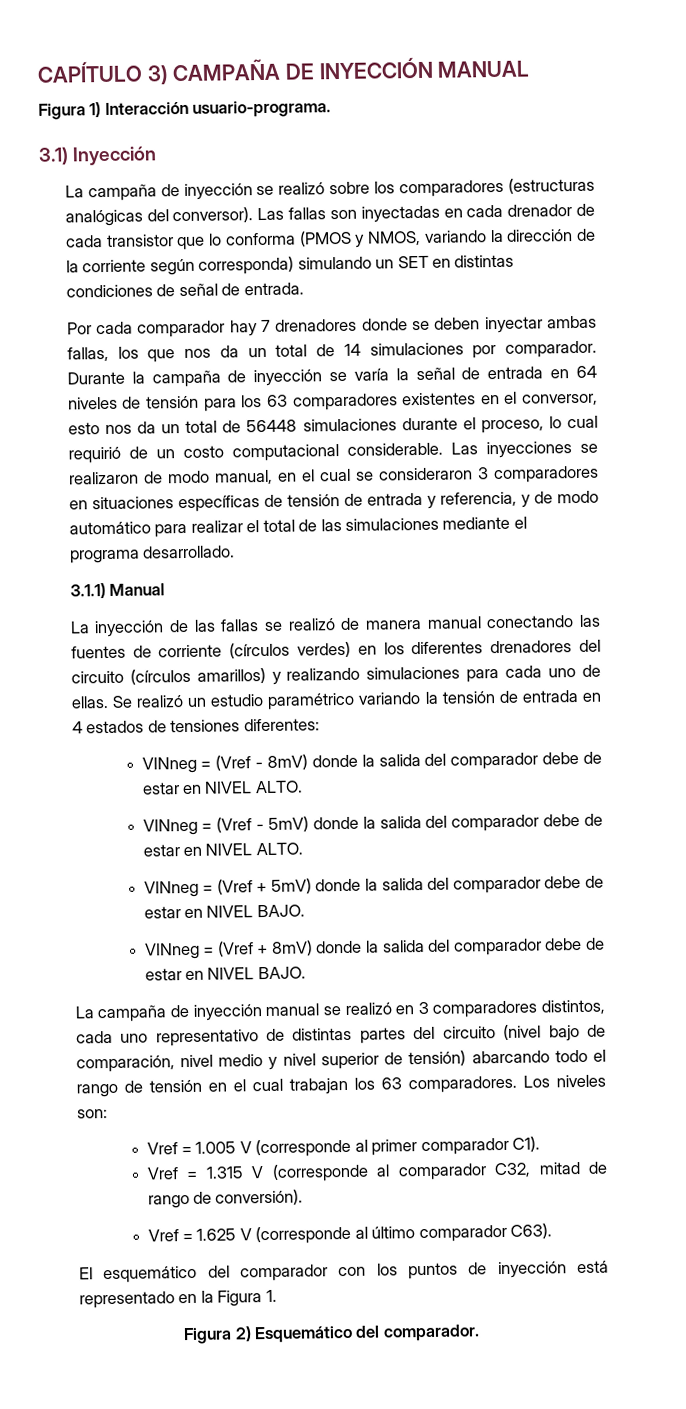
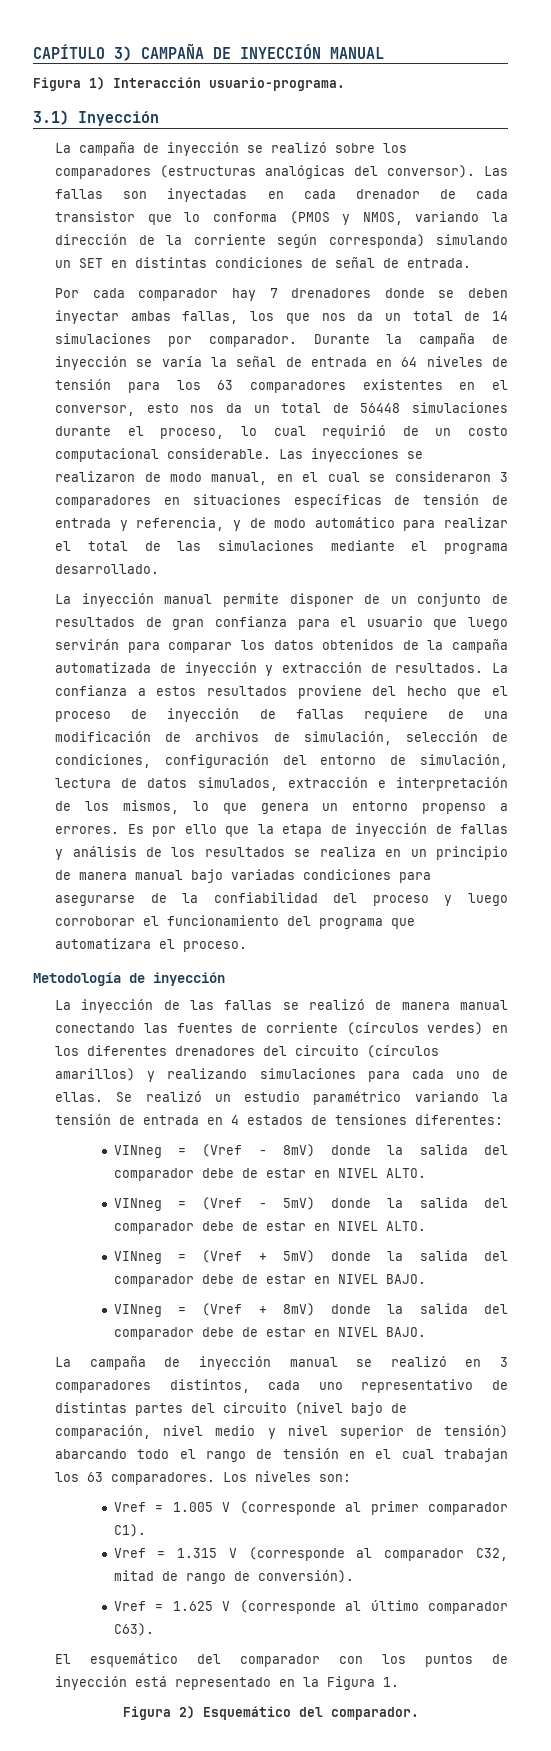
- 3.1.1) Manual
+ La inyección manual permite disponer de un conjunto de resultados de gran confianza para el usuario que luego servirán para comparar los datos obtenidos de la campaña automatizada de inyección y extracción de resultados. La confianza a estos resultados proviene del hecho que el proceso de inyección de fallas requiere de una modificación de archivos de simulación, selección de condiciones, configuración del entorno de simulación, lectura de datos simulados, extracción e interpretación de los mismos, lo que genera un entorno propenso a errores. Es por ello que la etapa de inyección de fallas y análisis de los resultados se realiza en un principio de manera manual bajo variadas condiciones para asegurarse de la confiabilidad del proceso y luego corroborar el funcionamiento del programa que automatizara el proceso.
+ Metodología de inyección

